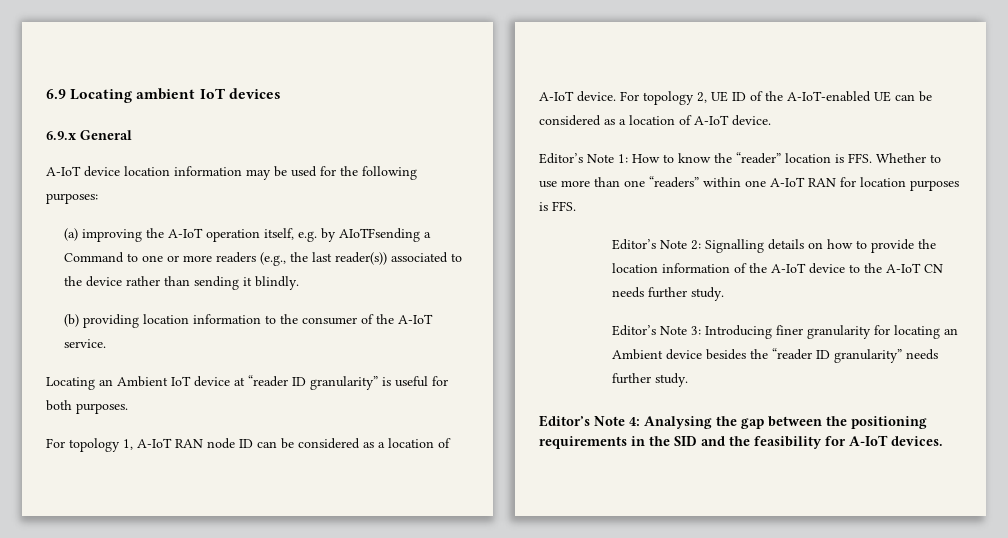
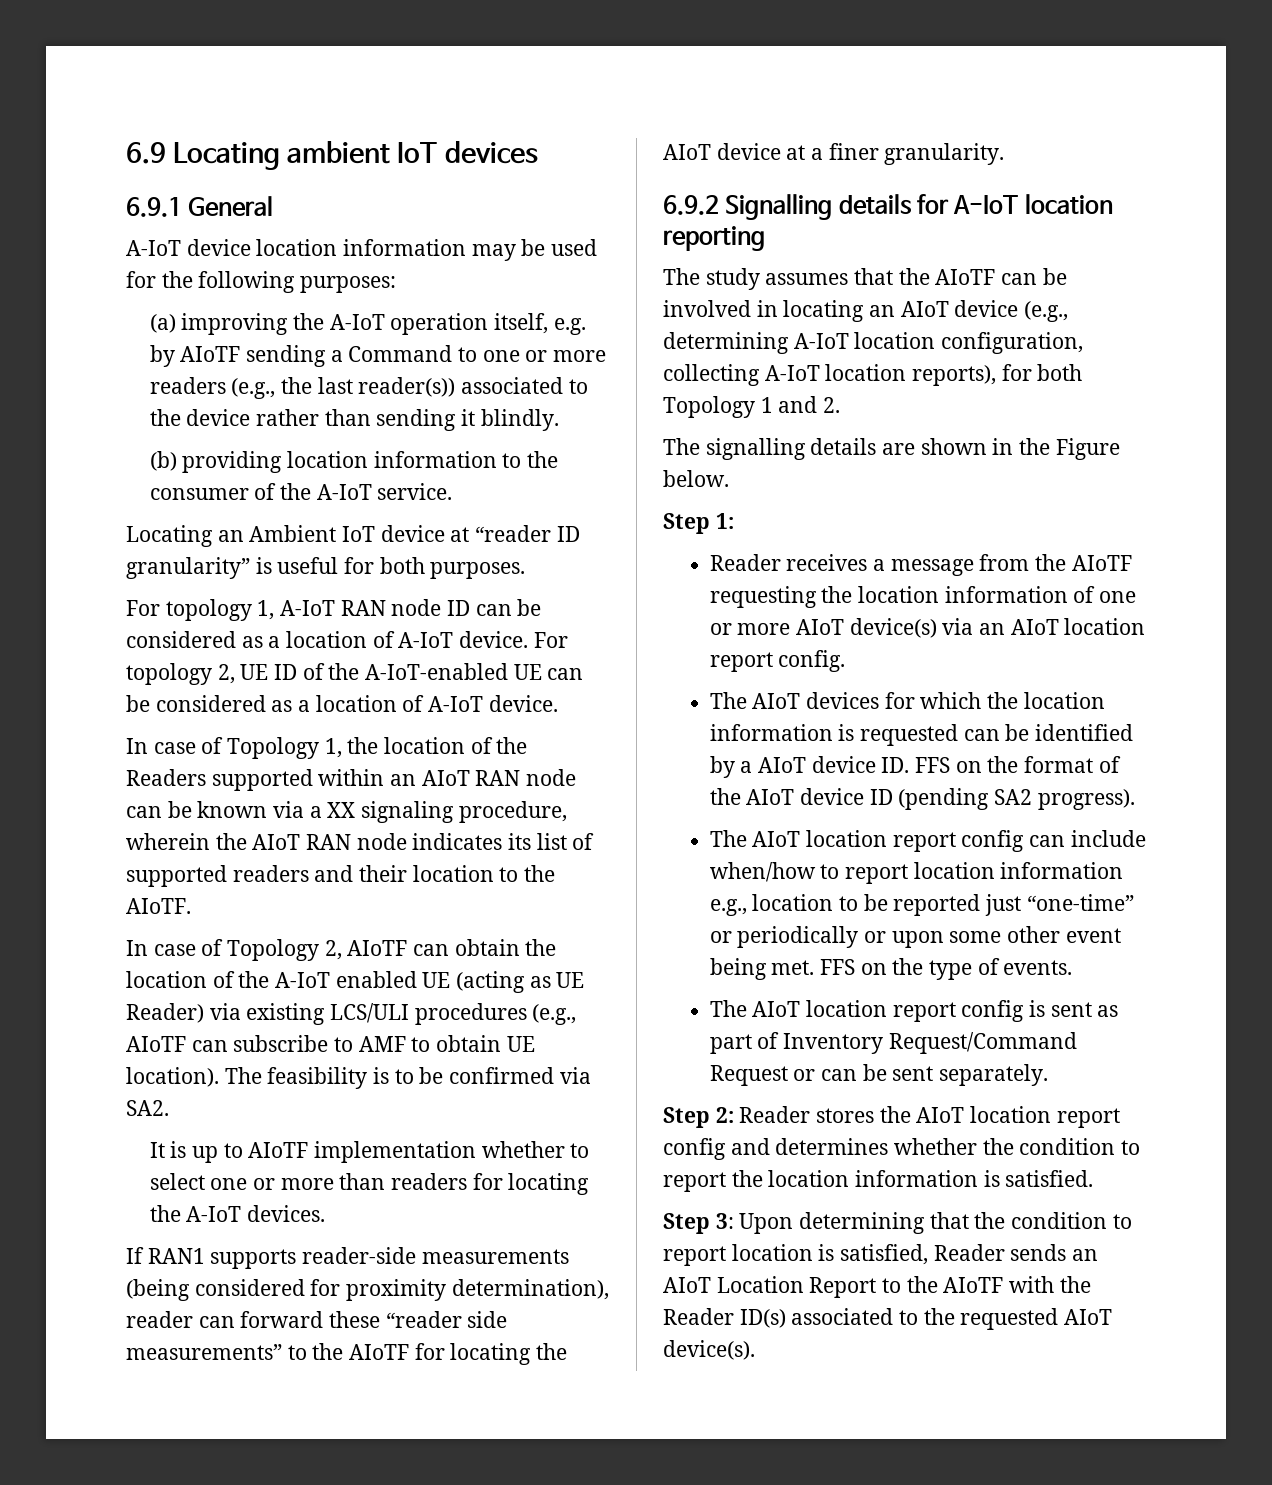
- 6.9.x General
+ 6.9.1 General
- (a) improving the A-IoT operation itself, e.g. by AIoTFsending a Command to one or more readers (e.g., the last reader(s)) associated to the device rather than sending it blindly.
+ (a) improving the A-IoT operation itself, e.g. by AIoTF sending a Command to one or more readers (e.g., the last reader(s)) associated to the device rather than sending it blindly.
- Editor’s Note 1: How to know the “reader” location is FFS. Whether to use more than one “readers” within one A-IoT RAN for location purposes is FFS.
- Editor’s Note 2: Signalling details on how to provide the location information of the A-IoT device to the A-IoT CN needs further study.
- Editor’s Note 3: Introducing finer granularity for locating an Ambient device besides the “reader ID granularity” needs further study.
- Editor’s Note 4: Analysing the gap between the positioning requirements in the SID and the feasibility for A-IoT devices.
+ In case of Topology 1, the location of the Readers supported within an AIoT RAN node can be known via a XX signaling procedure, wherein the AIoT RAN node indicates its list of supported readers and their location to the AIoTF.
+ In case of Topology 2, AIoTF can obtain the location of the A-IoT enabled UE (acting as UE Reader) via existing LCS/ULI procedures (e.g., AIoTF can subscribe to AMF to obtain UE location). The feasibility is to be confirmed via SA2.
+ It is up to AIoTF implementation whether to select one or more than readers for locating the A-IoT devices.
+ If RAN1 supports reader-side measurements (being considered for proximity determination), reader can forward these “reader side measurements” to the AIoTF for locating the AIoT device at a finer granularity.
+ 6.9.2 Signalling details for A-IoT location reporting
+ The study assumes that the AIoTF can be involved in locating an AIoT device (e.g., determining A-IoT location configuration, collecting A-IoT location reports), for both Topology 1 and 2.
+ The signalling details are shown in the Figure below.
+ Step 1:
+ Reader receives a message from the AIoTF requesting the location information of one or more AIoT device(s) via an AIoT location report config.
+ The AIoT devices for which the location information is requested can be identified by a AIoT device ID. FFS on the format of the AIoT device ID (pending SA2 progress).
+ The AIoT location report config can include when/how to report location information e.g., location to be reported just “one-time” or periodically or upon some other event being met. FFS on the type of events.
+ The AIoT location report config is sent as part of Inventory Request/Command Request or can be sent separately.
+ Step 2: Reader stores the AIoT location report config and determines whether the condition to report the location information is satisfied.
+ Step 3: Upon determining that the condition to report location is satisfied, Reader sends an AIoT Location Report to the AIoTF with the Reader ID(s) associated to the requested AIoT device(s).

